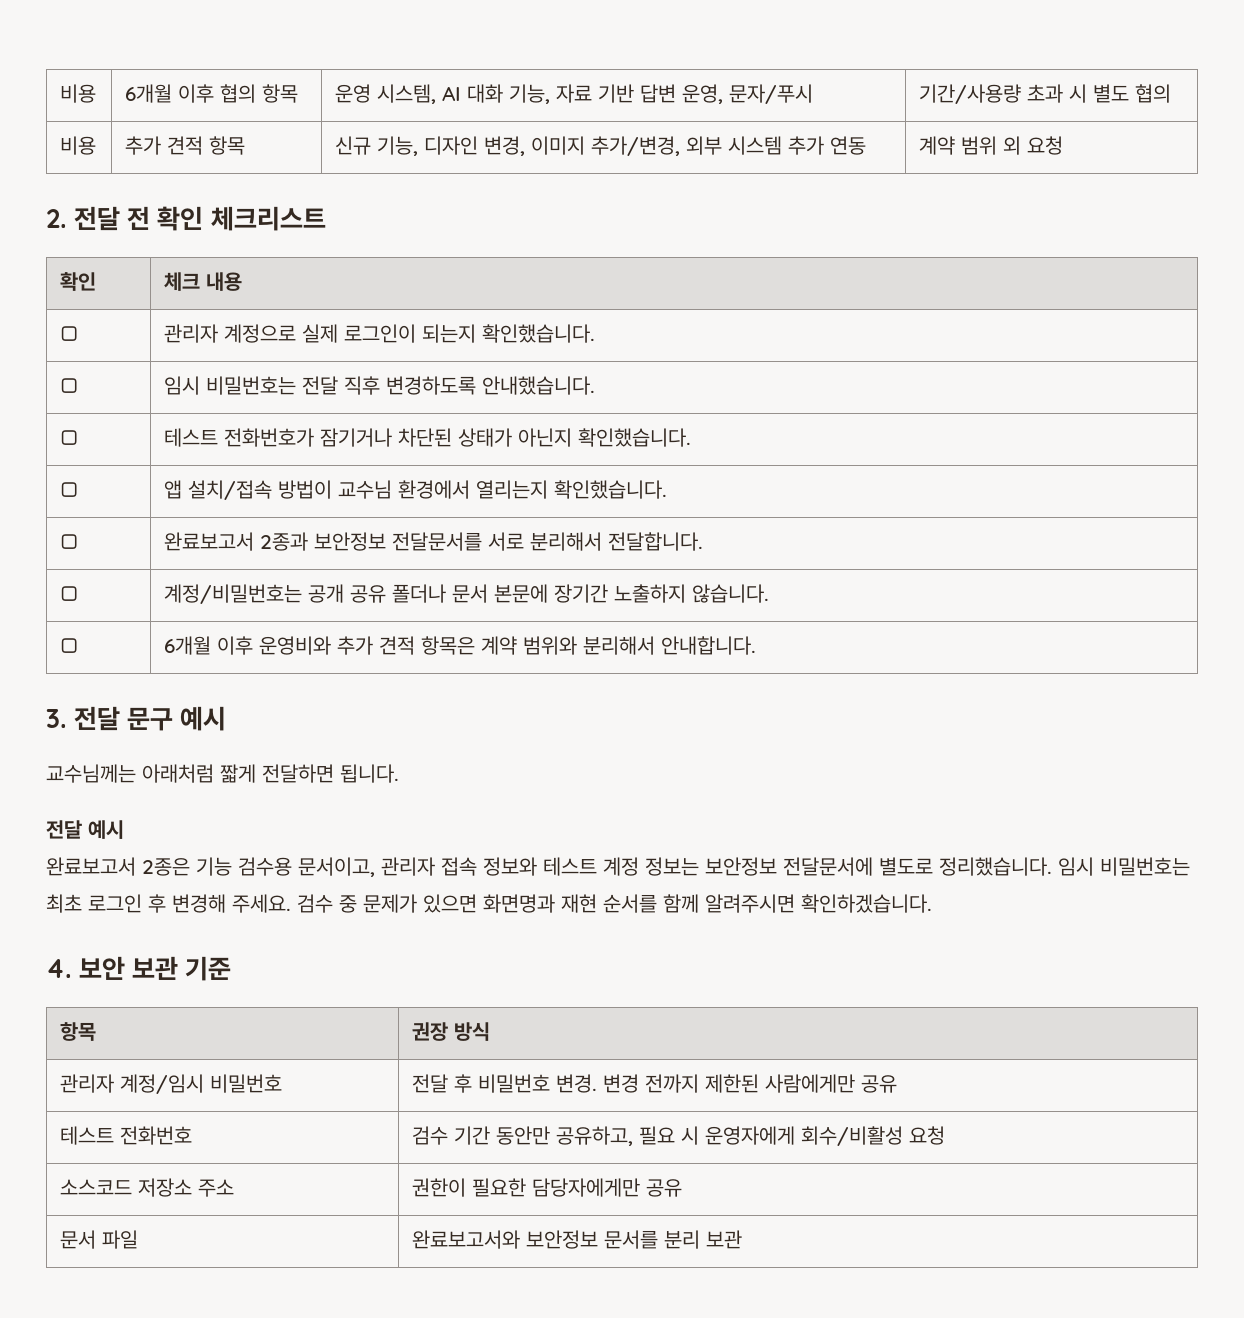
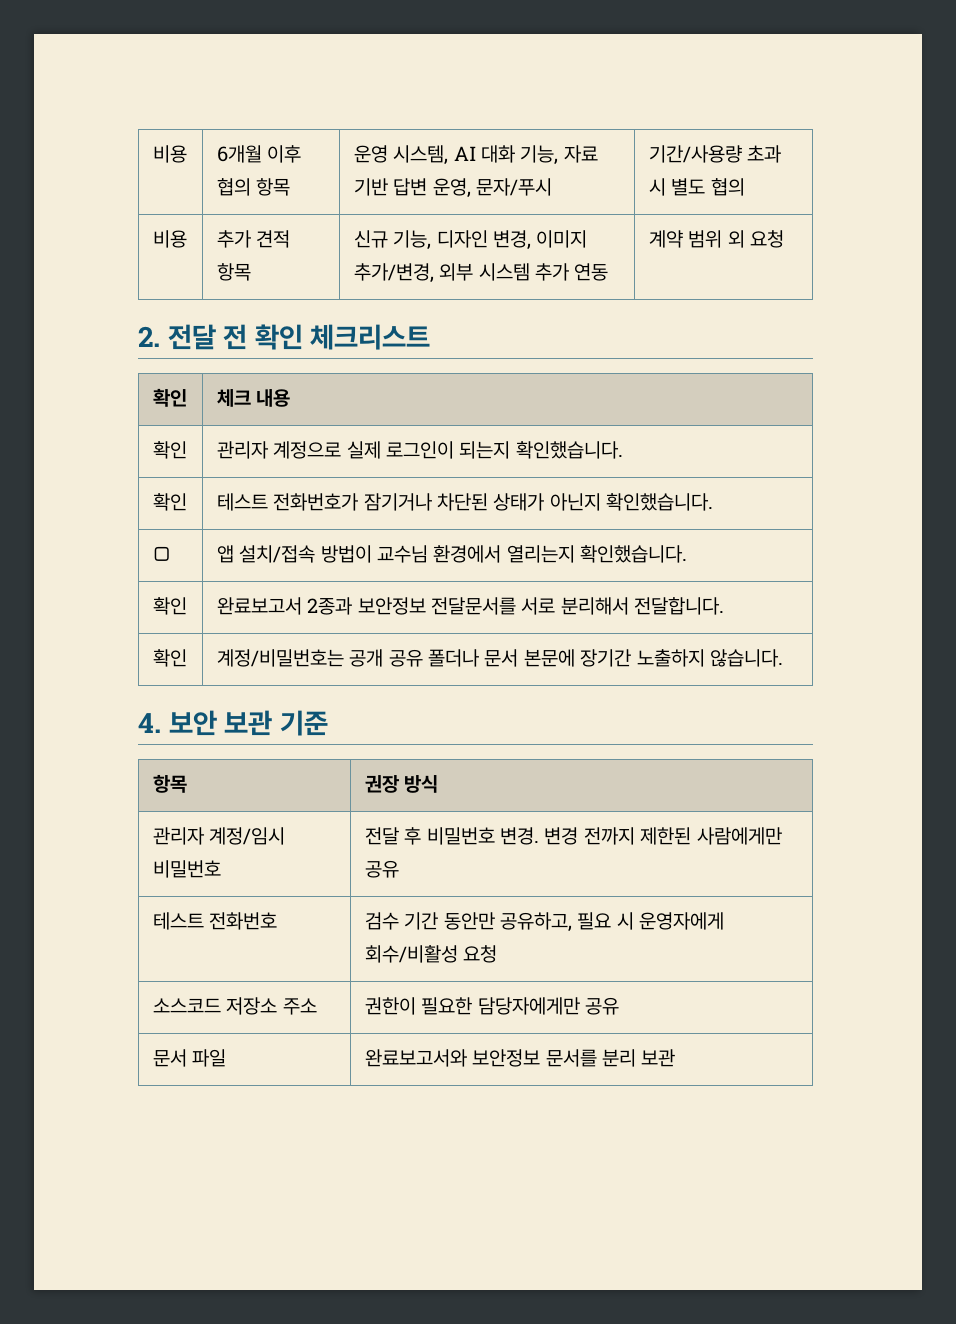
- □ | 관리자 계정으로 실제 로그인이 되는지 확인했습니다.
+ 확인 | 관리자 계정으로 실제 로그인이 되는지 확인했습니다.
- □ | 임시 비밀번호는 전달 직후 변경하도록 안내했습니다.
- □ | 테스트 전화번호가 잠기거나 차단된 상태가 아닌지 확인했습니다.
+ 확인 | 테스트 전화번호가 잠기거나 차단된 상태가 아닌지 확인했습니다.
- □ | 완료보고서 2종과 보안정보 전달문서를 서로 분리해서 전달합니다.
+ 확인 | 완료보고서 2종과 보안정보 전달문서를 서로 분리해서 전달합니다.
- □ | 계정/비밀번호는 공개 공유 폴더나 문서 본문에 장기간 노출하지 않습니다.
+ 확인 | 계정/비밀번호는 공개 공유 폴더나 문서 본문에 장기간 노출하지 않습니다.
- □ | 6개월 이후 운영비와 추가 견적 항목은 계약 범위와 분리해서 안내합니다.
- 3. 전달 문구 예시
- 교수님께는 아래처럼 짧게 전달하면 됩니다.
- 전달 예시
- 완료보고서 2종은 기능 검수용 문서이고, 관리자 접속 정보와 테스트 계정 정보는 보안정보 전달문서에 별도로 정리했습니다. 임시 비밀번호는 최초 로그인 후 변경해 주세요. 검수 중 문제가 있으면 화면명과 재현 순서를 함께 알려주시면 확인하겠습니다.

